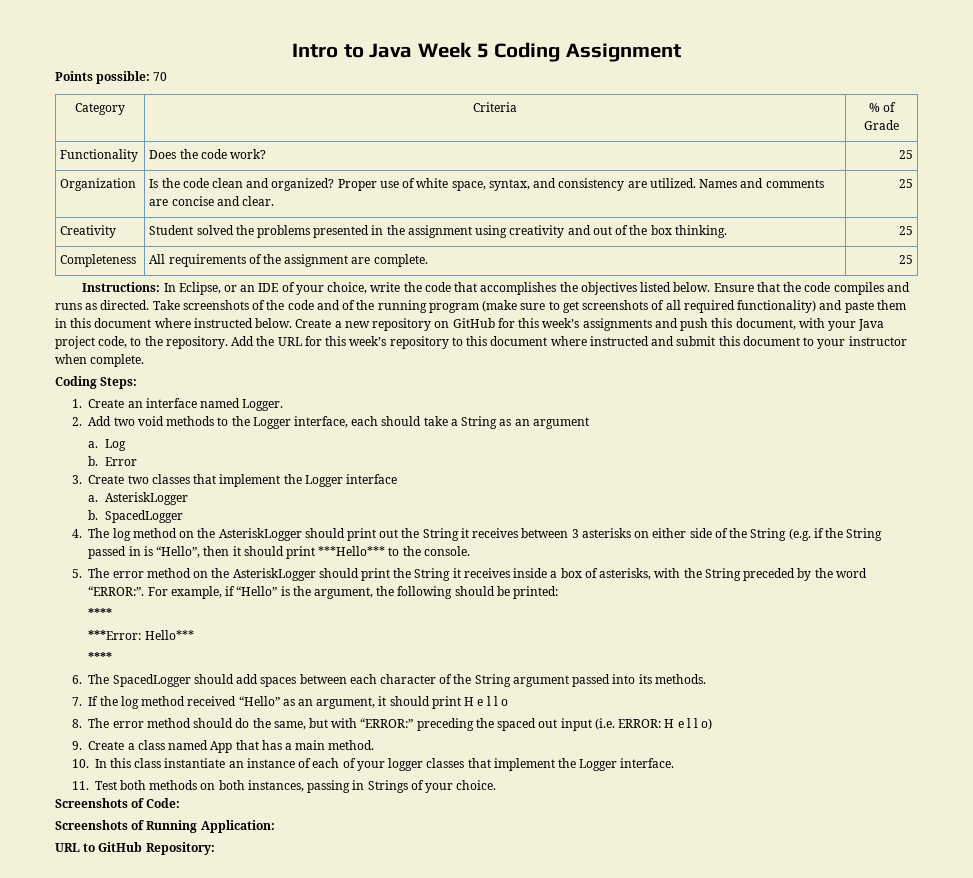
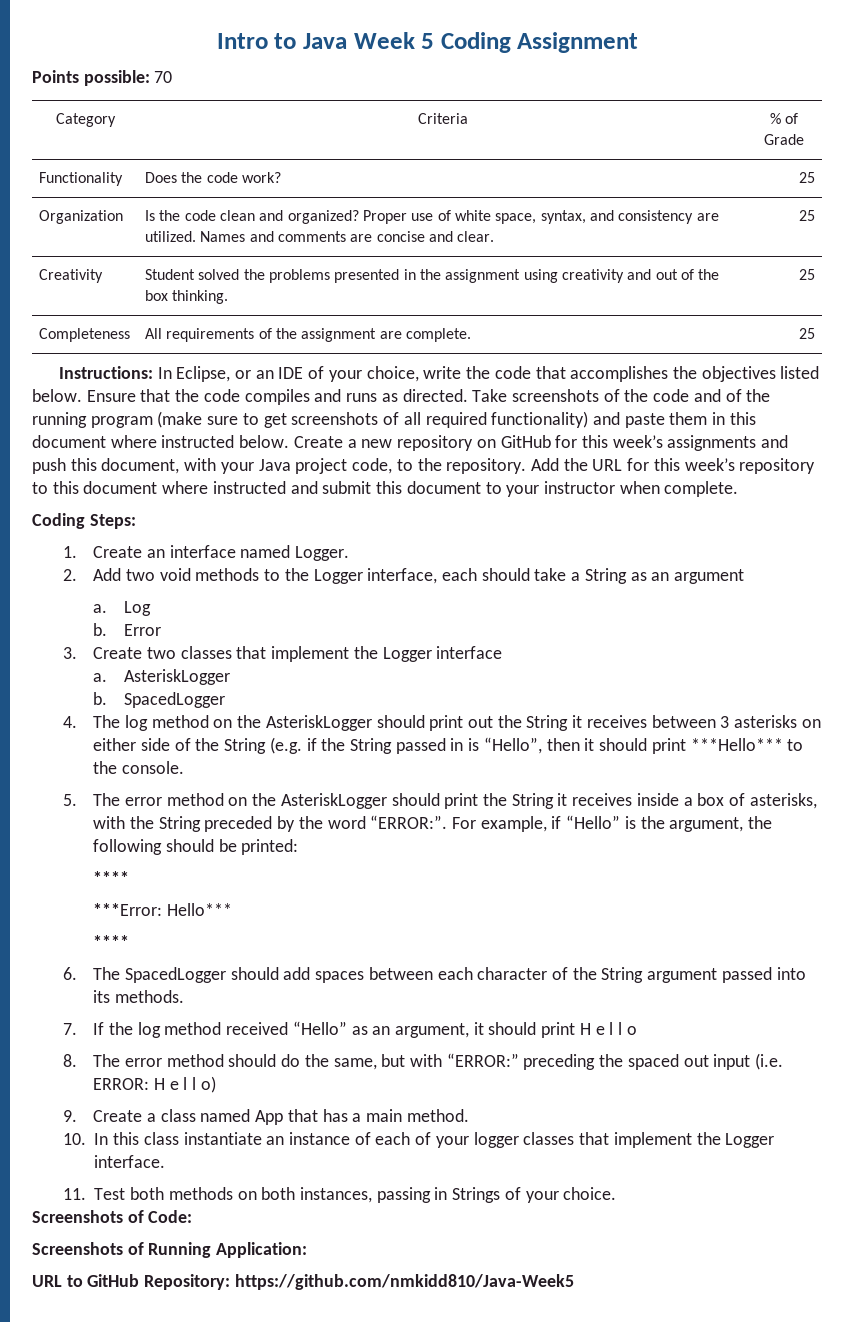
- URL to GitHub Repository:
+ URL to GitHub Repository: https://github.com/nmkidd810/Java-Week5

